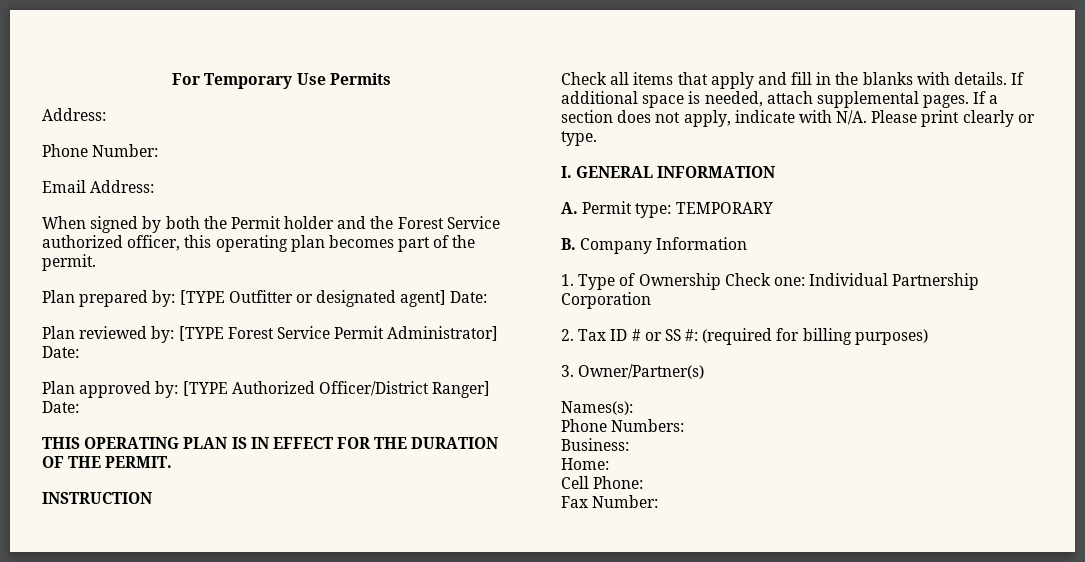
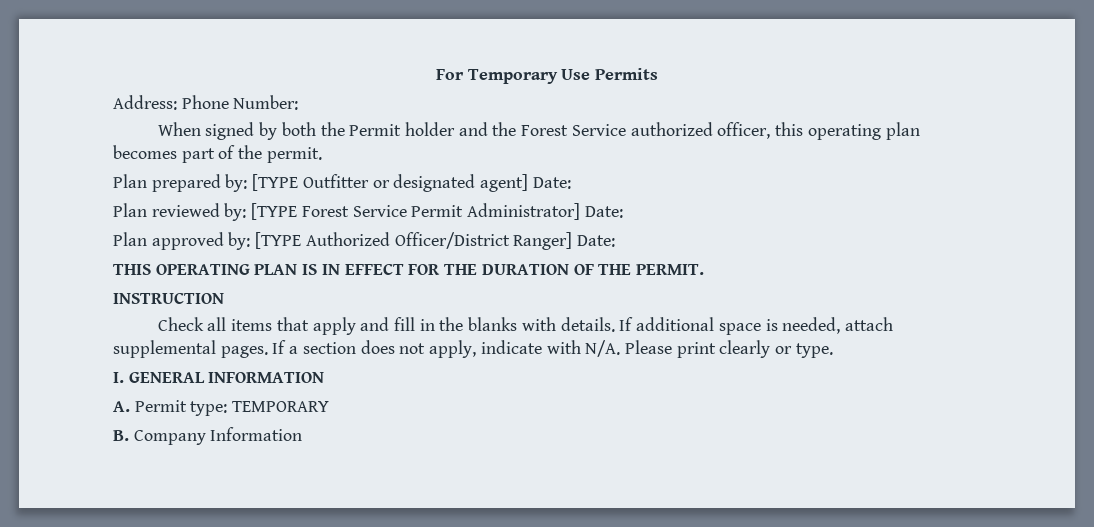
  For Temporary Use Permits
- Address:
- Phone Number:
+ Address: Phone Number:
- Email Address:
- 1. Type of Ownership Check one: Individual Partnership Corporation
- 2. Tax ID # or SS #: (required for billing purposes)
- 3. Owner/Partner(s)
- Names(s):
- Phone Numbers:
- Business:
- Home:
- Cell Phone:
- Fax Number:

